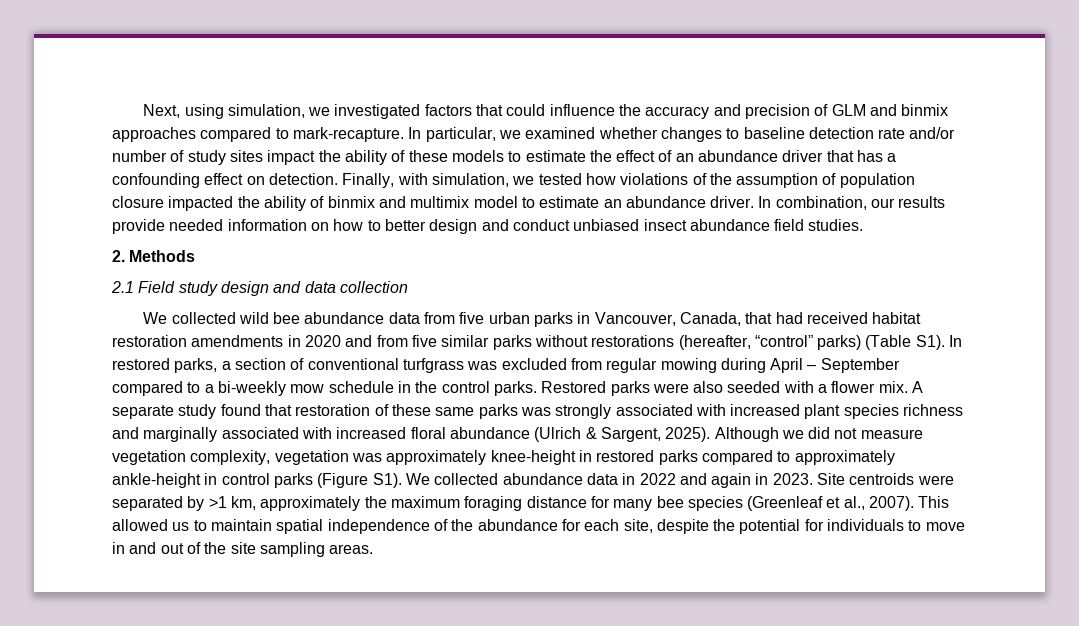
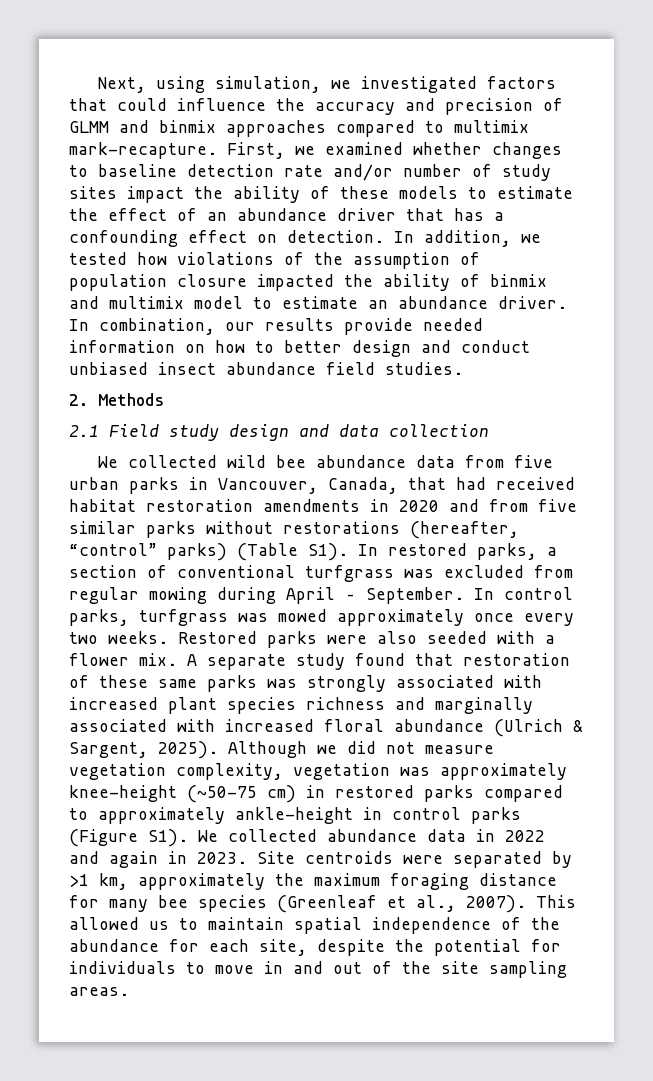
- Next, using simulation, we investigated factors that could influence the accuracy and precision of GLM and binmix approaches compared to mark-recapture. In particular, we examined whether changes to baseline detection rate and/or number of study sites impact the ability of these models to estimate the effect of an abundance driver that has a confounding effect on detection.
+ Next, using simulation, we investigated factors that could influence the accuracy and precision of GLMM and binmix approaches compared to multimix mark-recapture. First, we examined whether changes to baseline detection rate and/or number of study sites impact the ability of these models to estimate the effect of an abundance driver that has a confounding effect on detection.
- Finally, with simulation, we tested how violations of the assumption of population closure impacted the ability of binmix and multimix model to estimate an abundance driver.
+ In addition, we tested how violations of the assumption of population closure impacted the ability of binmix and multimix model to estimate an abundance driver.
- We collected wild bee abundance data from five urban parks in Vancouver, Canada, that had received habitat restoration amendments in 2020 and from five similar parks without restorations (hereafter, “control” parks) (Table S1). In restored parks, a section of conventional turfgrass was excluded from regular mowing during April – September compared to a bi-weekly mow schedule in the control parks.
+ We collected wild bee abundance data from five urban parks in Vancouver, Canada, that had received habitat restoration amendments in 2020 and from five similar parks without restorations (hereafter, “control” parks) (Table S1). In restored parks, a section of conventional turfgrass was excluded from regular mowing during April – September. In control parks, turfgrass was mowed approximately once every two weeks.
- Although we did not measure vegetation complexity, vegetation was approximately knee-height in restored parks compared to approximately ankle-height in control parks (Figure S1). We collected abundance data in 2022 and again in 2023.
+ Although we did not measure vegetation complexity, vegetation was approximately knee-height (~50-75 cm) in restored parks compared to approximately ankle-height in control parks (Figure S1). We collected abundance data in 2022 and again in 2023.

